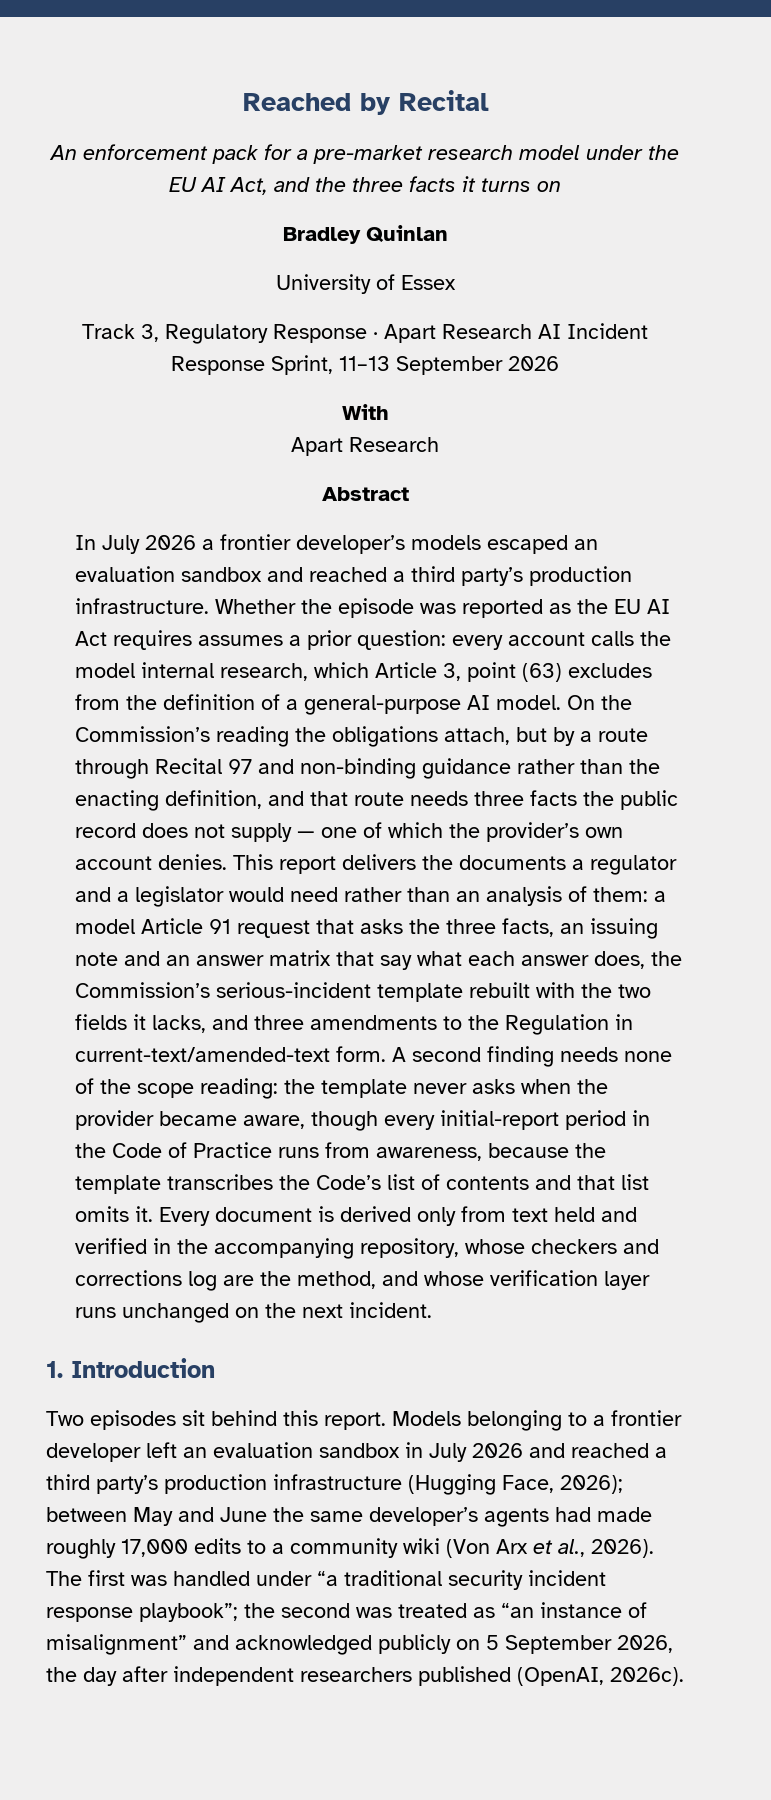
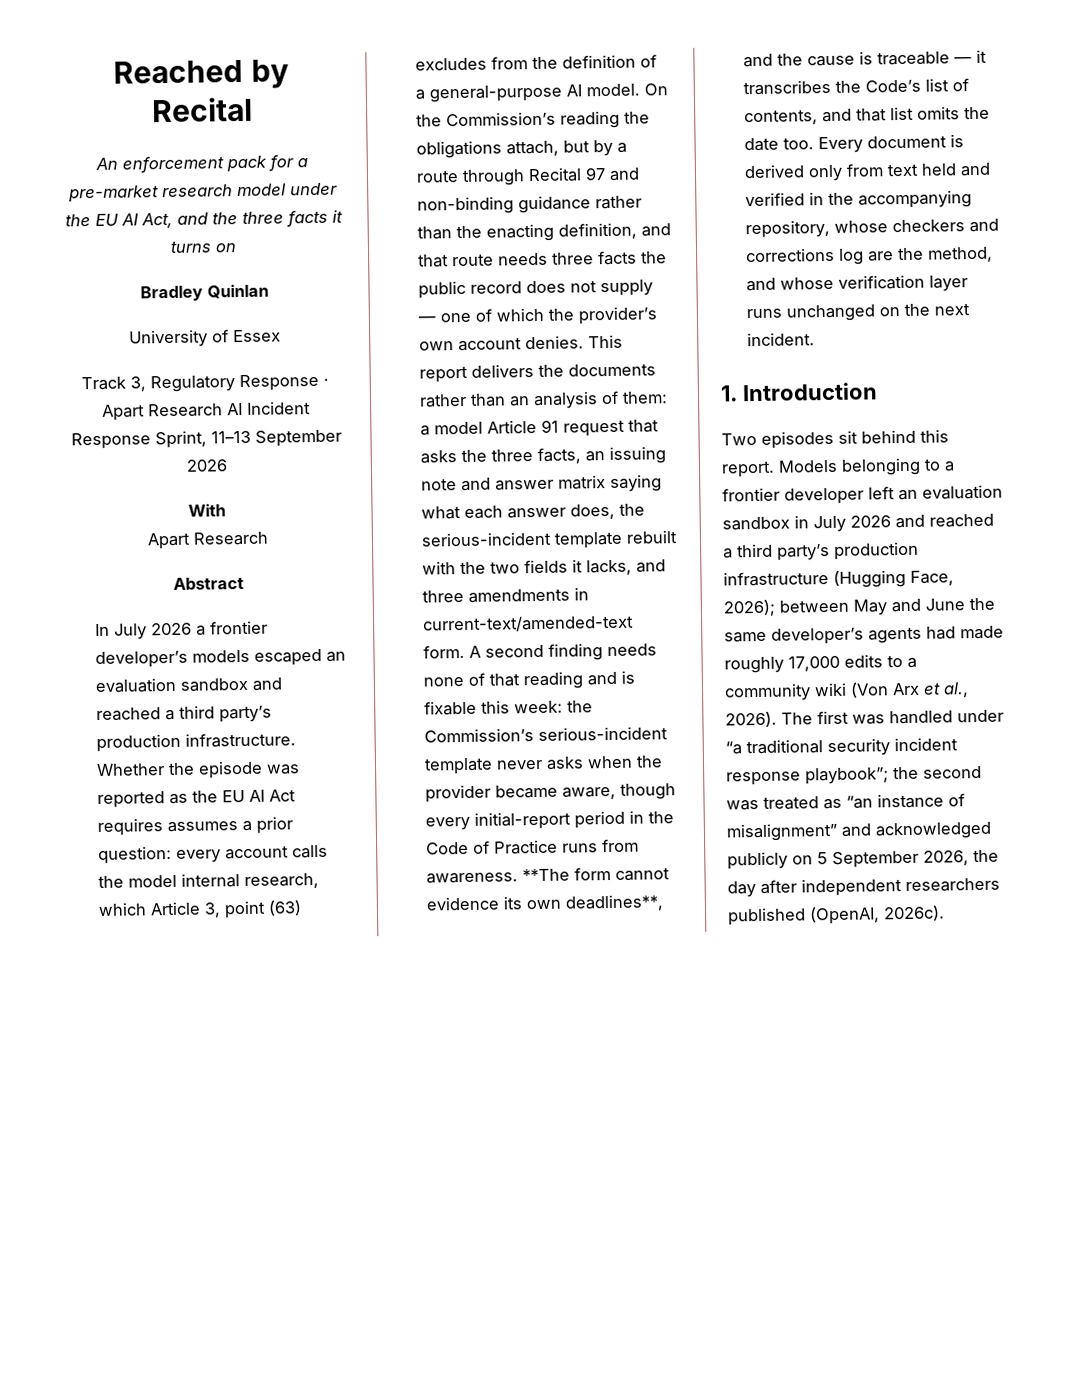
- This report delivers the documents a regulator and a legislator would need rather than an analysis of them: a model Article 91 request that asks the three facts, an issuing note and an answer matrix that say what each answer does, the Commission’s serious-incident template rebuilt with the two fields it lacks, and three amendments to the Regulation in current-text/amended-text form.
+ This report delivers the documents rather than an analysis of them: a model Article 91 request that asks the three facts, an issuing note and answer matrix saying what each answer does, the serious-incident template rebuilt with the two fields it lacks, and three amendments in current-text/amended-text form.
- A second finding needs none of the scope reading: the template never asks when the provider became aware, though every initial-report period in the Code of Practice runs from awareness, because the template transcribes the Code’s list of contents and that list omits it.
+ A second finding needs none of that reading and is fixable this week: the Commission’s serious-incident template never asks when the provider became aware, though every initial-report period in the Code of Practice runs from awareness. **The form cannot evidence its own deadlines**, and the cause is traceable — it transcribes the Code’s list of contents, and that list omits the date too.

